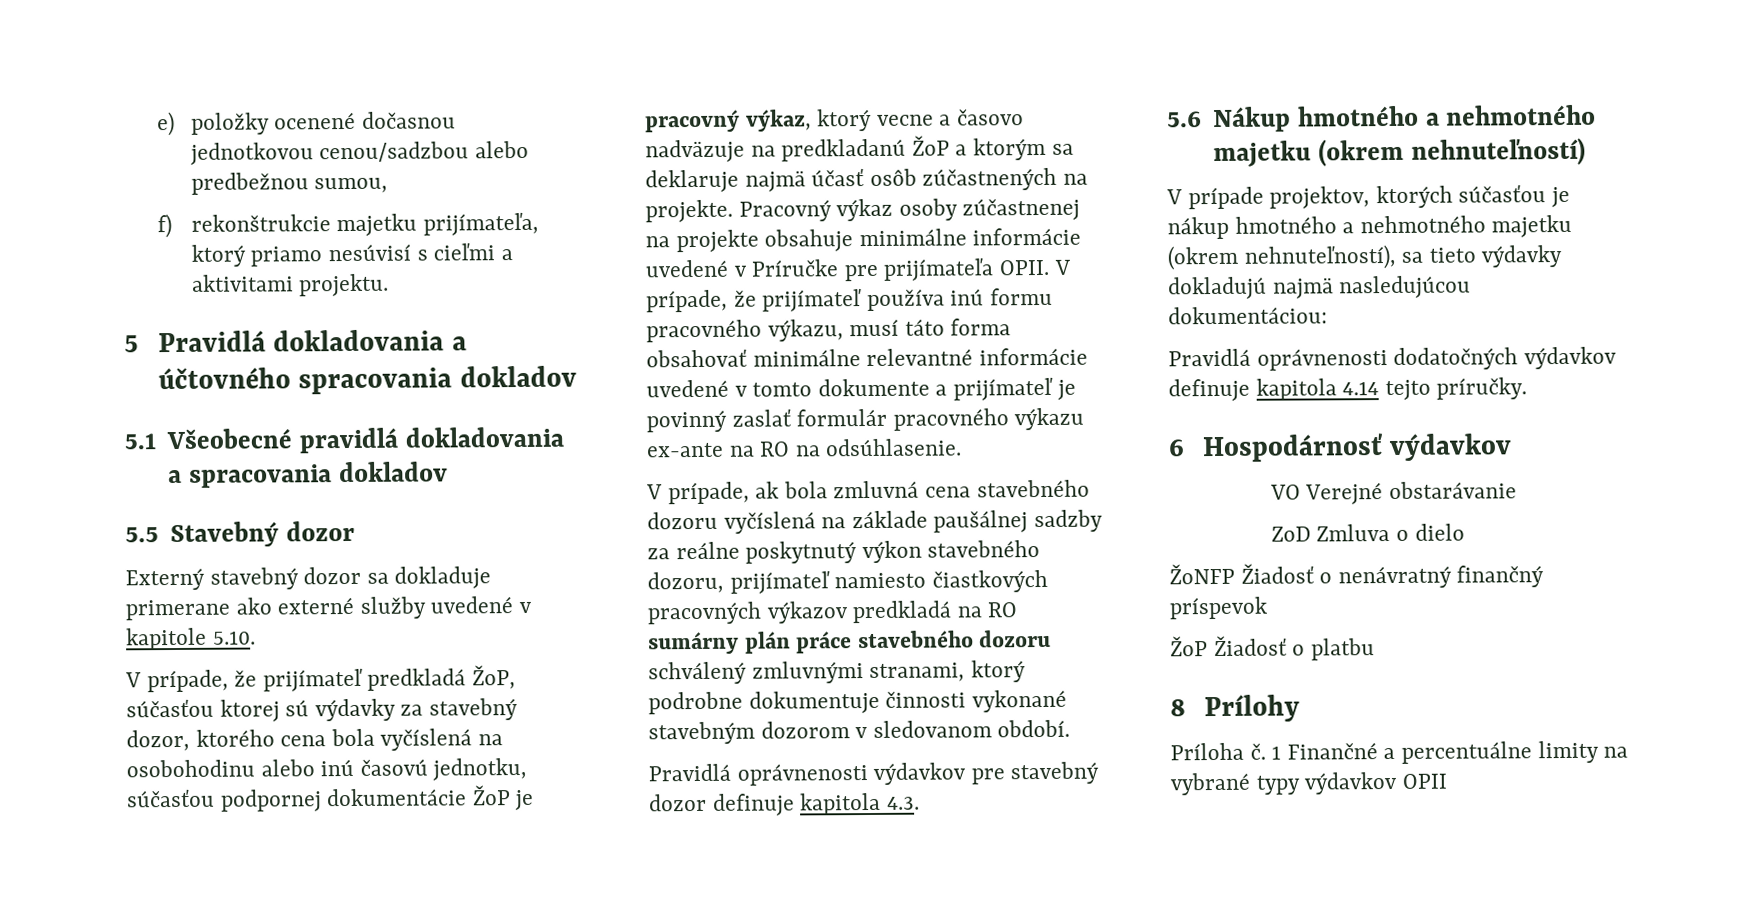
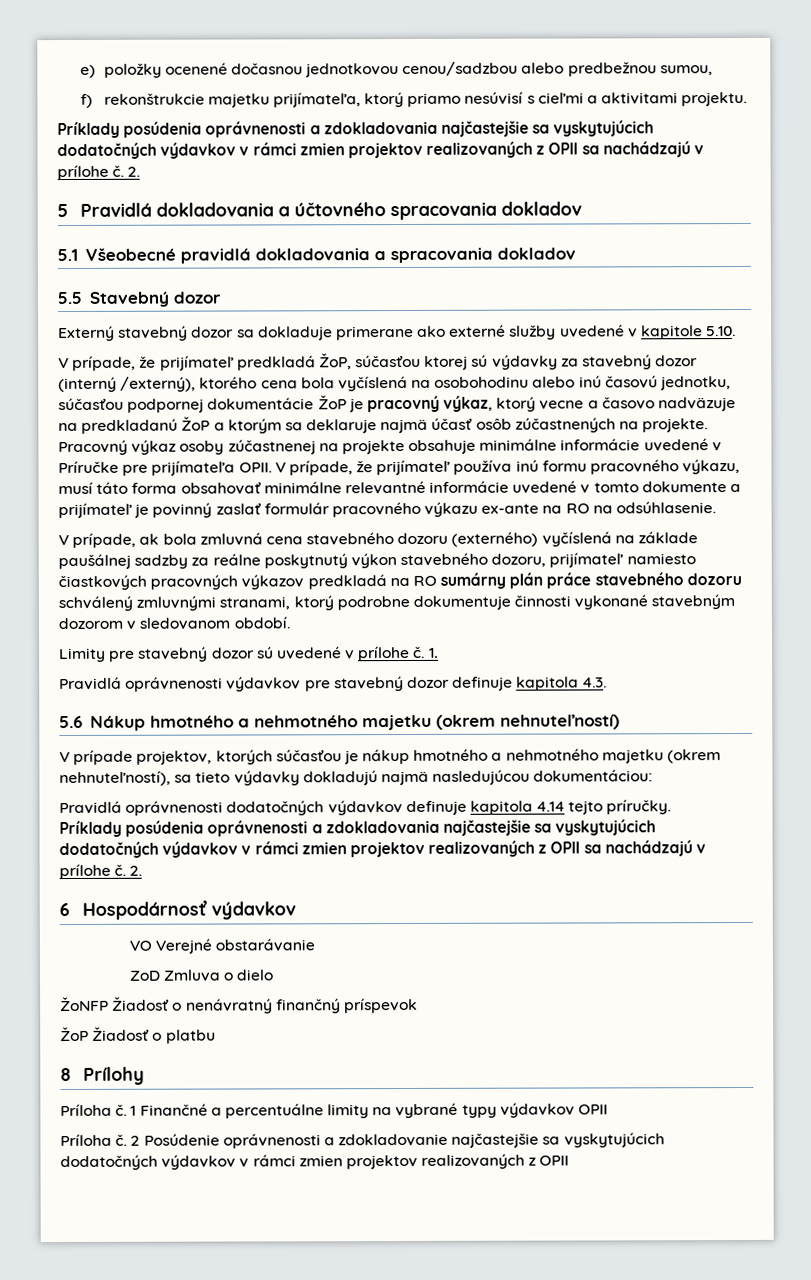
  f) rekonštrukcie majetku prijímateľa, ktorý priamo nesúvisí s cieľmi a aktivitami projektu.
+ Príklady posúdenia oprávnenosti a zdokladovania najčastejšie sa vyskytujúcich dodatočných výdavkov v rámci zmien projektov realizovaných z OPII sa nachádzajú v prílohe č. 2.
- V prípade, že prijímateľ predkladá ŽoP, súčasťou ktorej sú výdavky za stavebný dozor, ktorého cena bola vyčíslená na osobohodinu alebo inú časovú jednotku, súčasťou podpornej dokumentácie ŽoP je pracovný výkaz, ktorý vecne a časovo nadväzuje na predkladanú ŽoP a ktorým sa deklaruje najmä účasť osôb zúčastnených na projekte.
+ V prípade, že prijímateľ predkladá ŽoP, súčasťou ktorej sú výdavky za stavebný dozor (interný /externý), ktorého cena bola vyčíslená na osobohodinu alebo inú časovú jednotku, súčasťou podpornej dokumentácie ŽoP je pracovný výkaz, ktorý vecne a časovo nadväzuje na predkladanú ŽoP a ktorým sa deklaruje najmä účasť osôb zúčastnených na projekte.
- V prípade, ak bola zmluvná cena stavebného dozoru vyčíslená na základe paušálnej sadzby za reálne poskytnutý výkon stavebného dozoru, prijímateľ namiesto čiastkových pracovných výkazov predkladá na RO sumárny plán práce stavebného dozoru schválený zmluvnými stranami, ktorý podrobne dokumentuje činnosti vykonané stavebným dozorom v sledovanom období.
+ V prípade, ak bola zmluvná cena stavebného dozoru (externého) vyčíslená na základe paušálnej sadzby za reálne poskytnutý výkon stavebného dozoru, prijímateľ namiesto čiastkových pracovných výkazov predkladá na RO sumárny plán práce stavebného dozoru schválený zmluvnými stranami, ktorý podrobne dokumentuje činnosti vykonané stavebným dozorom v sledovanom období.
+ Limity pre stavebný dozor sú uvedené v prílohe č. 1.
  Pravidlá oprávnenosti dodatočných výdavkov definuje kapitola 4.14 tejto príručky.
+ Príklady posúdenia oprávnenosti a zdokladovania najčastejšie sa vyskytujúcich dodatočných výdavkov v rámci zmien projektov realizovaných z OPII sa nachádzajú v prílohe č. 2.
+ Príloha č. 2 Posúdenie oprávnenosti a zdokladovanie najčastejšie sa vyskytujúcich dodatočných výdavkov v rámci zmien projektov realizovaných z OPII

